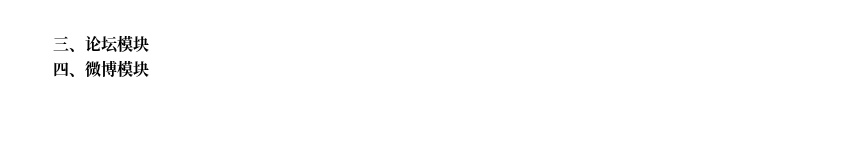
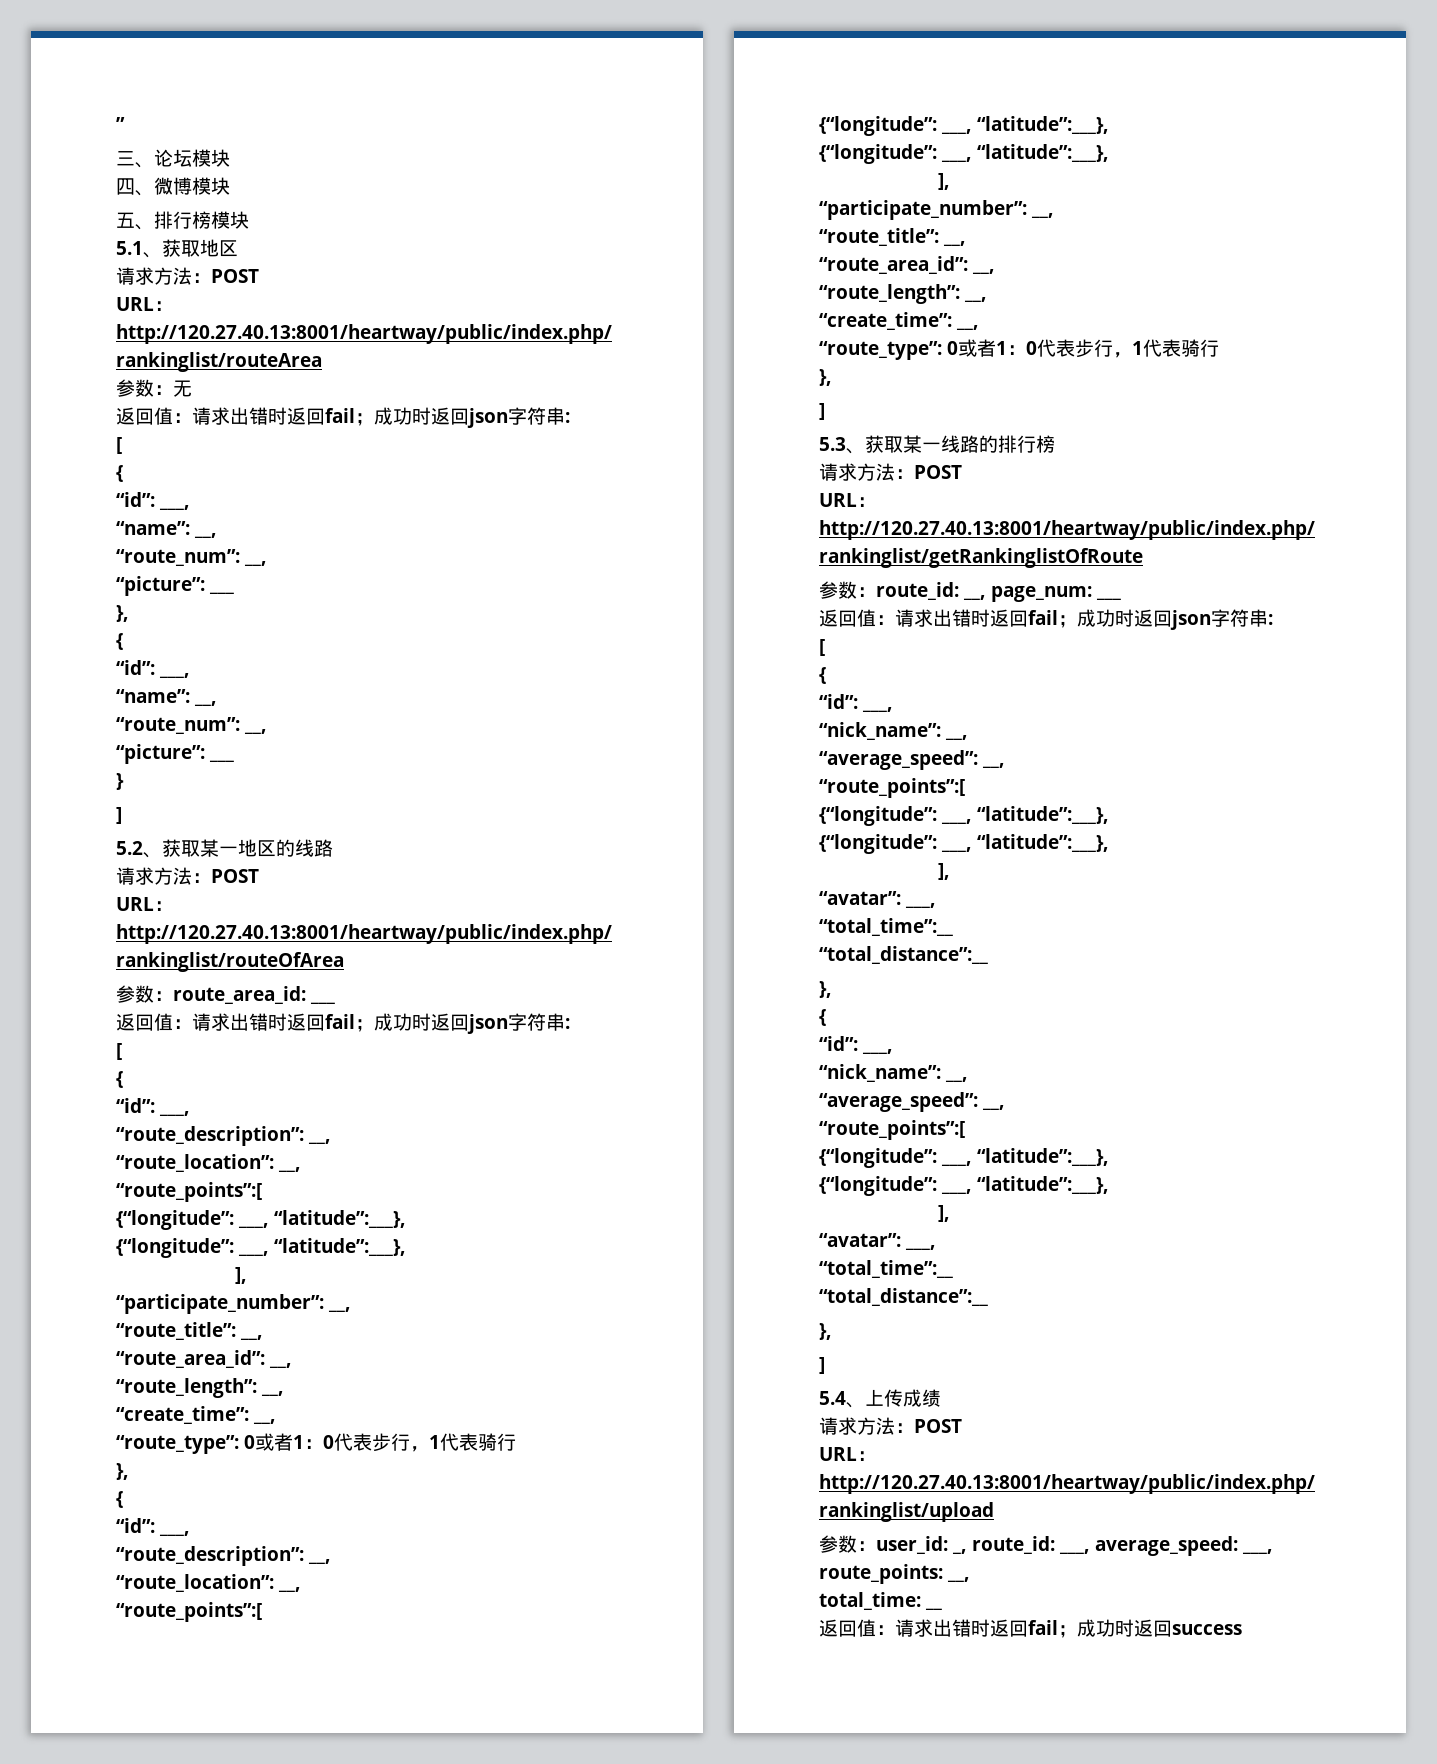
+ ”
+ 五、排行榜模块
+ 5.1、获取地区
+ 请求方法：POST
+ URL：http://120.27.40.13:8001/heartway/public/index.php/ rankinglist/routeArea
+ 参数：无
+ 返回值：请求出错时返回fail；成功时返回json字符串:
+ [
+ {
+ “id”: ___,
+ “name”: __,
+ “route_num”: __,
+ “picture”: ___
+ },
+ {
+ “id”: ___,
+ “name”: __,
+ “route_num”: __,
+ “picture”: ___
+ }
+ ]
+ 5.2、获取某一地区的线路
+ 请求方法：POST
+ URL：http://120.27.40.13:8001/heartway/public/index.php/ rankinglist/routeOfArea
+ 参数：route_area_id: ___
+ 返回值：请求出错时返回fail；成功时返回json字符串:
+ [
+ {
+ “id”: ___,
+ “route_description”: __,
+ “route_location”: __,
+ “route_points”:[
+ {“longitude”: ___, “latitude”:___},
+ {“longitude”: ___, “latitude”:___},
+ ],
+ “participate_number”: __,
+ “route_title”: __,
+ “route_area_id”: __,
+ “route_length”: __,
+ “create_time”: __,
+ “route_type”: 0或者1：0代表步行，1代表骑行
+ },
+ {
+ “id”: ___,
+ “route_description”: __,
+ “route_location”: __,
+ “route_points”:[
+ {“longitude”: ___, “latitude”:___},
+ {“longitude”: ___, “latitude”:___},
+ ],
+ “participate_number”: __,
+ “route_title”: __,
+ “route_area_id”: __,
+ “route_length”: __,
+ “create_time”: __,
+ “route_type”: 0或者1：0代表步行，1代表骑行
+ },
+ ]
+ 5.3、获取某一线路的排行榜
+ 请求方法：POST
+ URL：http://120.27.40.13:8001/heartway/public/index.php/ rankinglist/getRankinglistOfRoute
+ 参数：route_id: __, page_num: ___
+ 返回值：请求出错时返回fail；成功时返回json字符串:
+ [
+ {
+ “id”: ___,
+ “nick_name”: __,
+ “average_speed”: __,
+ “route_points”:[
+ {“longitude”: ___, “latitude”:___},
+ {“longitude”: ___, “latitude”:___},
+ ],
+ “avatar”: ___,
+ “total_time”:__
+ “total_distance”:__
+ },
+ {
+ “id”: ___,
+ “nick_name”: __,
+ “average_speed”: __,
+ “route_points”:[
+ {“longitude”: ___, “latitude”:___},
+ {“longitude”: ___, “latitude”:___},
+ ],
+ “avatar”: ___,
+ “total_time”:__
+ “total_distance”:__
+ },
+ ]
+ 5.4、上传成绩
+ 请求方法：POST
+ URL：http://120.27.40.13:8001/heartway/public/index.php/ rankinglist/upload
+ 参数：user_id: _, route_id: ___, average_speed: ___, route_points: __,
+ total_time: __
+ 返回值：请求出错时返回fail；成功时返回success

